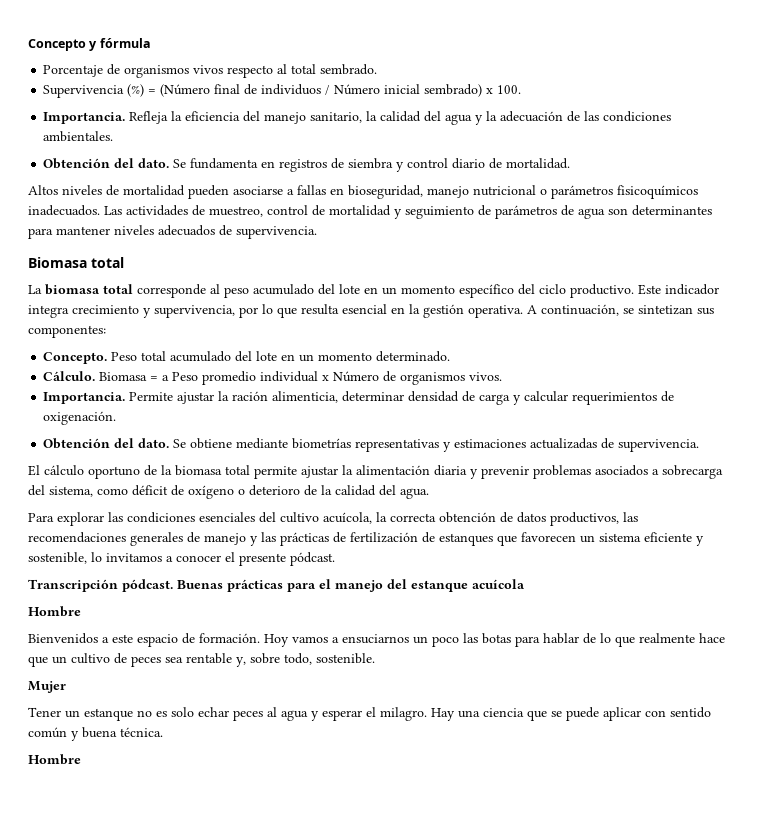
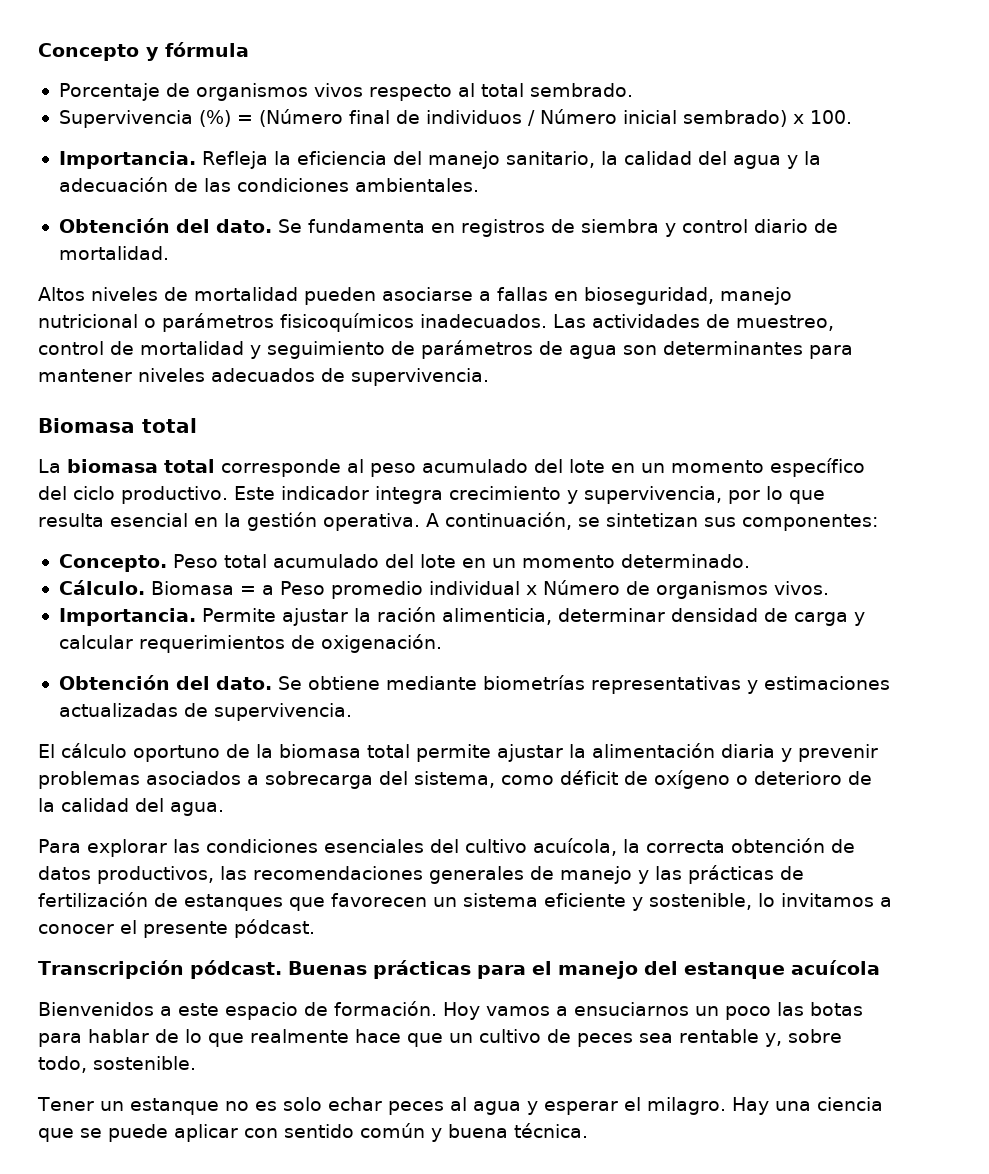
  Buenas prácticas para el manejo del estanque acuícola
- Hombre
- Mujer
  Hay una ciencia que se puede aplicar con sentido común y buena técnica.
- Hombre

